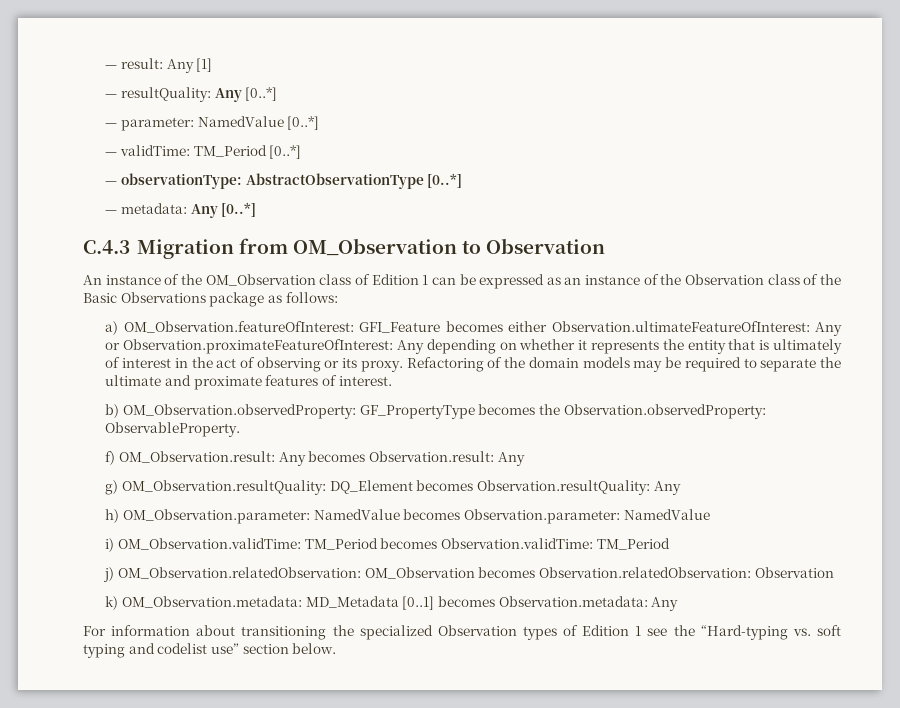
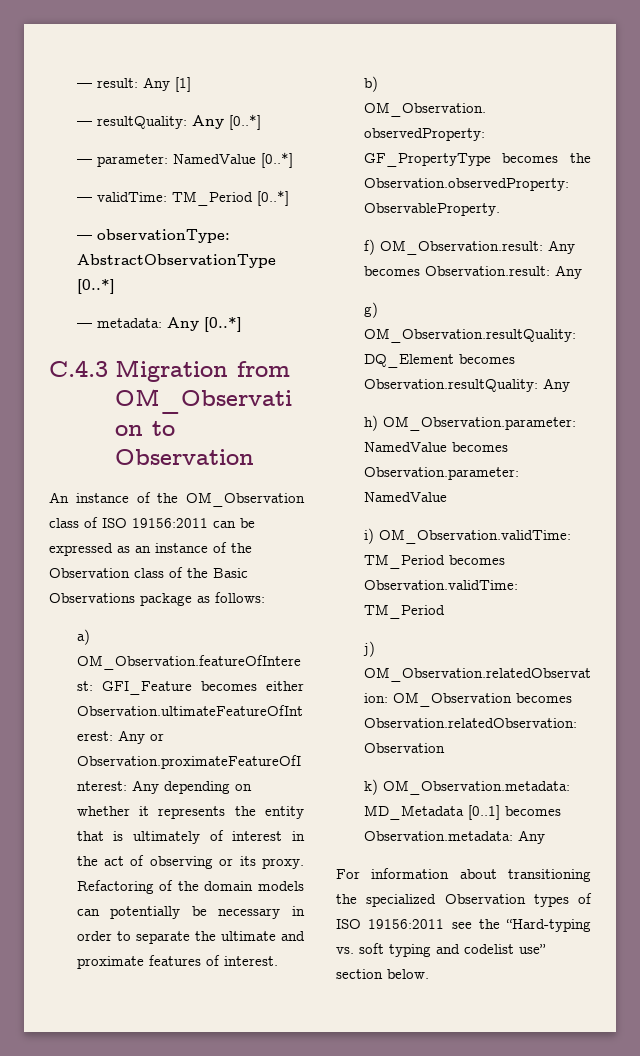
- An instance of the OM_Observation class of Edition 1 can be expressed as an instance of the Observation class of the Basic Observations package as follows:
+ An instance of the OM_Observation class of ISO 19156:2011 can be expressed as an instance of the Observation class of the Basic Observations package as follows:
- Refactoring of the domain models may be required to separate the ultimate and proximate features of interest.
+ Refactoring of the domain models can potentially be necessary in order to separate the ultimate and proximate features of interest.
- For information about transitioning the specialized Observation types of Edition 1 see the “Hard-typing vs. soft typing and codelist use” section below.
+ For information about transitioning the specialized Observation types of ISO 19156:2011 see the “Hard-typing vs. soft typing and codelist use” section below.

